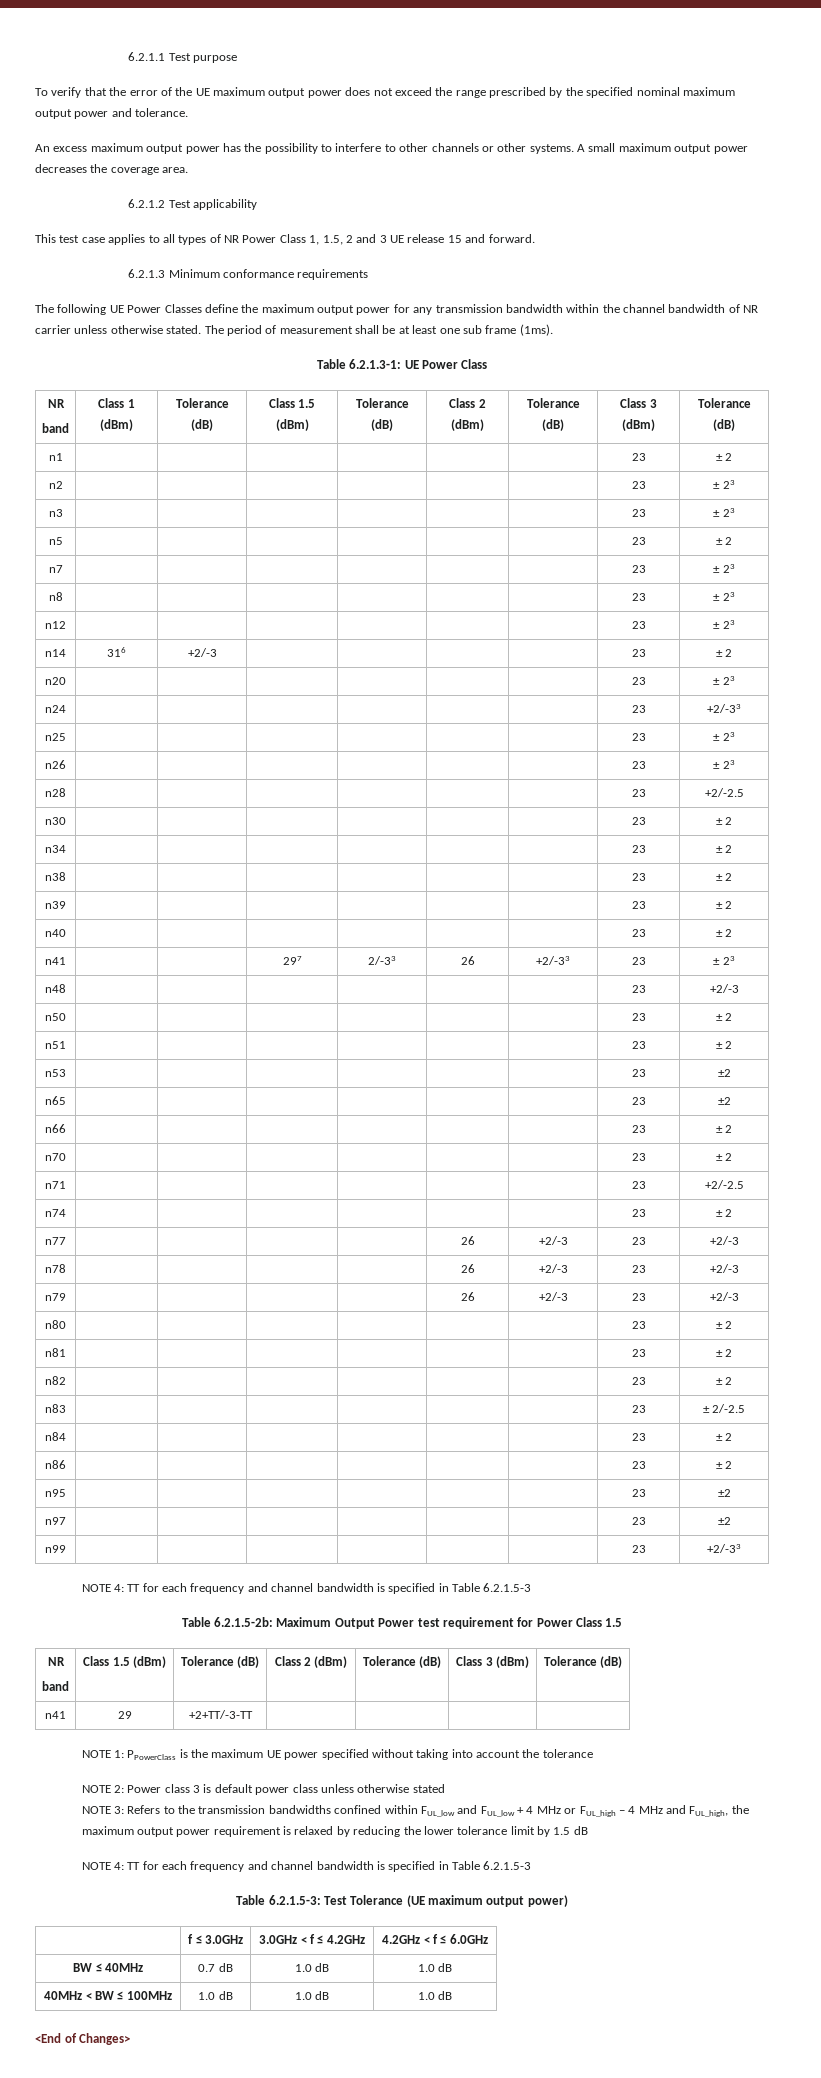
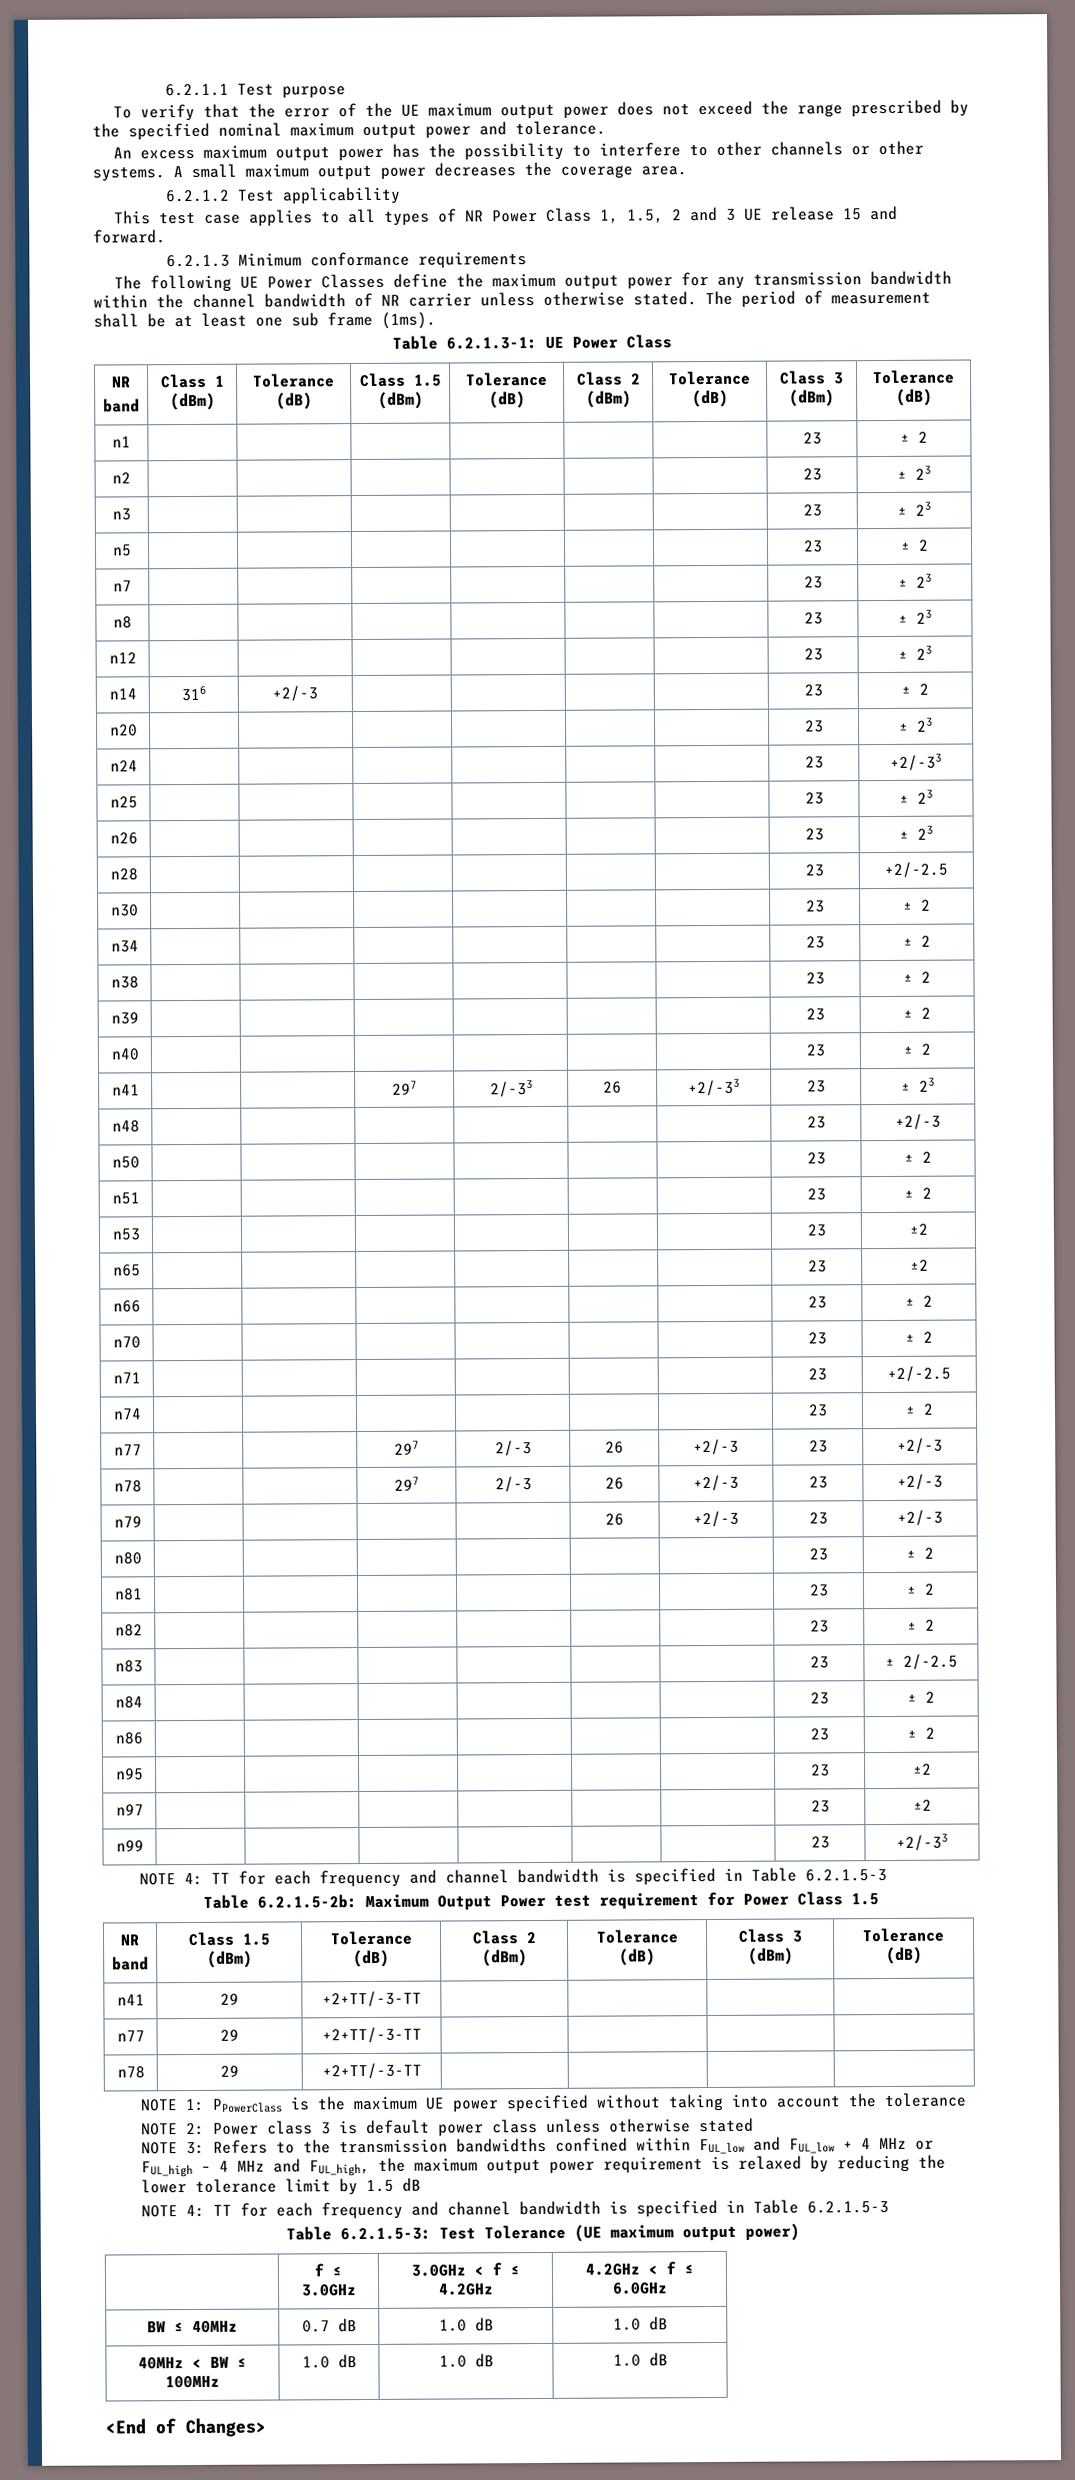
- n77 | | | | | 26 | +2/-3 | 23 | +2/-3
+ n77 | | | 297 | 2/-3 | 26 | +2/-3 | 23 | +2/-3
- n78 | | | | | 26 | +2/-3 | 23 | +2/-3
+ n78 | | | 297 | 2/-3 | 26 | +2/-3 | 23 | +2/-3
+ n77 | 29 | +2+TT/-3-TT | | | |
+ n78 | 29 | +2+TT/-3-TT | | | |

